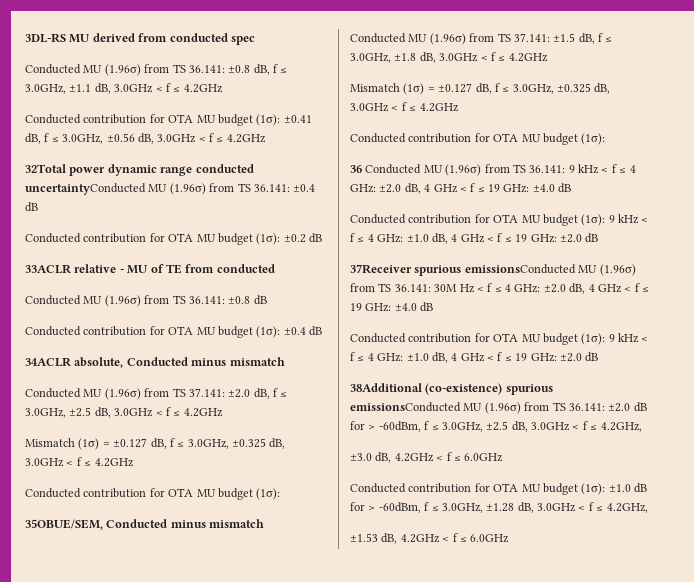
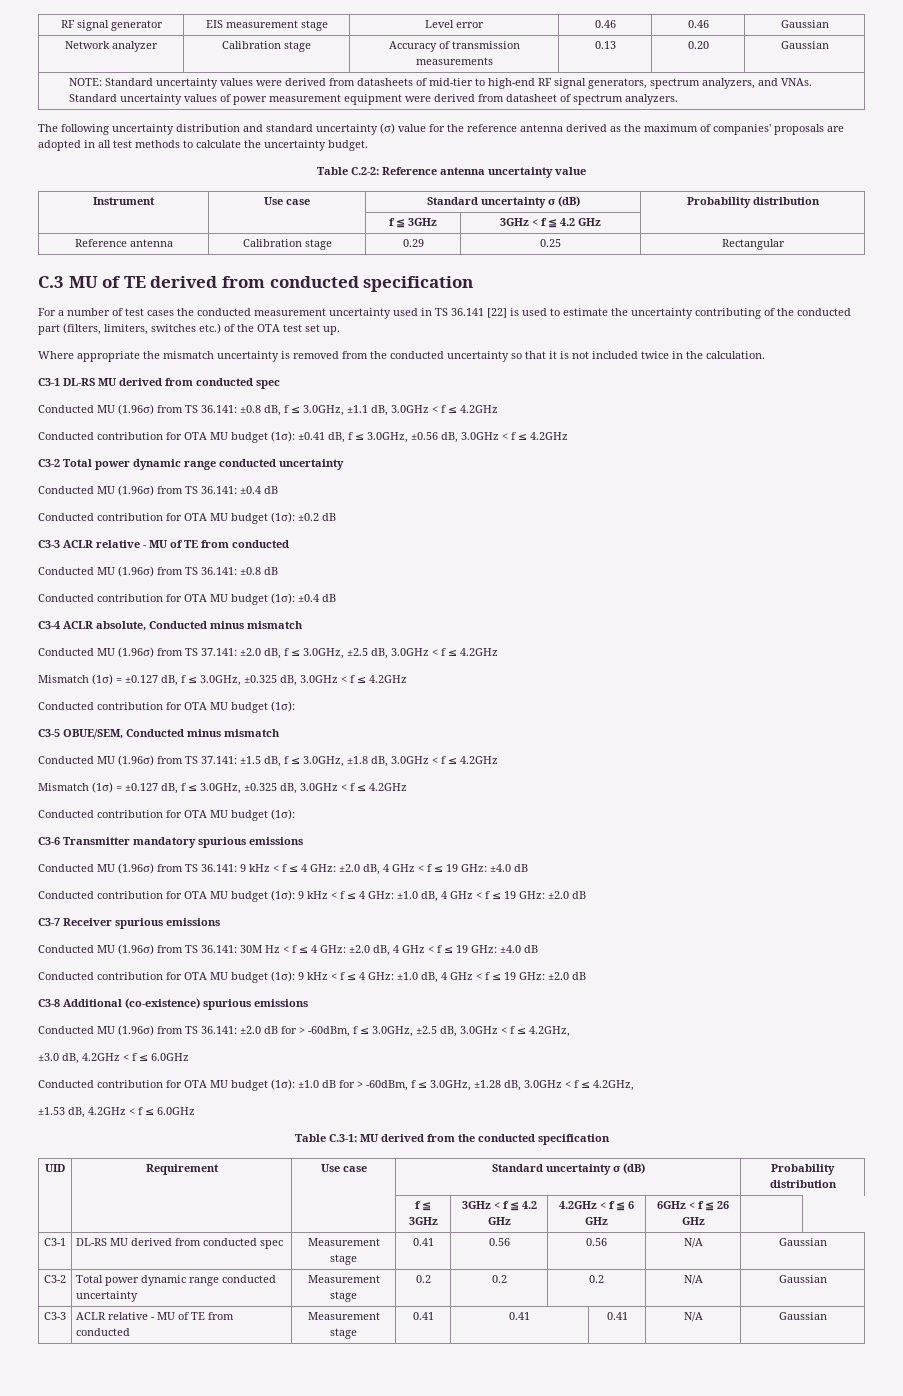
- 3DL-RS MU derived from conducted spec
+ RF signal generator | EIS measurement stage | Level error | 0.46 | 0.46 | Gaussian
+ Network analyzer | Calibration stage | Accuracy of transmission measurements | 0.13 | 0.20 | Gaussian
+ NOTE: Standard uncertainty values were derived from datasheets of mid-tier to high-end RF signal generators, spectrum analyzers, and VNAs. Standard uncertainty values of power measurement equipment were derived from datasheet of spectrum analyzers.
+ The following uncertainty distribution and standard uncertainty (σ) value for the reference antenna derived as the maximum of companies' proposals are adopted in all test methods to calculate the uncertainty budget.
+ Table C.2-2: Reference antenna uncertainty value
+ Instrument | Use case | Standard uncertainty σ (dB) | Probability distribution
+ | | f ≦ 3GHz | 3GHz < f ≦ 4.2 GHz |
+ Reference antenna | Calibration stage | 0.29 | 0.25 | Rectangular
+ C.3 MU of TE derived from conducted specification
+ For a number of test cases the conducted measurement uncertainty used in TS 36.141 [22] is used to estimate the uncertainty contributing of the conducted part (filters, limiters, switches etc.) of the OTA test set up.
+ Where appropriate the mismatch uncertainty is removed from the conducted uncertainty so that it is not included twice in the calculation.
+ C3-1 DL-RS MU derived from conducted spec
- 32Total power dynamic range conducted uncertaintyConducted MU (1.96σ) from TS 36.141: ±0.4 dB
+ C3-2 Total power dynamic range conducted uncertainty
+ Conducted MU (1.96σ) from TS 36.141: ±0.4 dB
- 33ACLR relative - MU of TE from conducted
+ C3-3 ACLR relative - MU of TE from conducted
- 34ACLR absolute, Conducted minus mismatch
+ C3-4 ACLR absolute, Conducted minus mismatch
- 35OBUE/SEM, Conducted minus mismatch
+ C3-5 OBUE/SEM, Conducted minus mismatch
- 36 Conducted MU (1.96σ) from TS 36.141: 9 kHz < f ≤ 4 GHz: ±2.0 dB, 4 GHz < f ≤ 19 GHz: ±4.0 dB
+ C3-6 Transmitter mandatory spurious emissions
+ Conducted MU (1.96σ) from TS 36.141: 9 kHz < f ≤ 4 GHz: ±2.0 dB, 4 GHz < f ≤ 19 GHz: ±4.0 dB
- 37Receiver spurious emissionsConducted MU (1.96σ) from TS 36.141: 30M Hz < f ≤ 4 GHz: ±2.0 dB, 4 GHz < f ≤ 19 GHz: ±4.0 dB
+ C3-7 Receiver spurious emissions
+ Conducted MU (1.96σ) from TS 36.141: 30M Hz < f ≤ 4 GHz: ±2.0 dB, 4 GHz < f ≤ 19 GHz: ±4.0 dB
- 38Additional (co-existence) spurious emissionsConducted MU (1.96σ) from TS 36.141: ±2.0 dB for > -60dBm, f ≤ 3.0GHz, ±2.5 dB, 3.0GHz < f ≤ 4.2GHz,
+ C3-8 Additional (co-existence) spurious emissions
+ Conducted MU (1.96σ) from TS 36.141: ±2.0 dB for > -60dBm, f ≤ 3.0GHz, ±2.5 dB, 3.0GHz < f ≤ 4.2GHz,
+ Table C.3-1: MU derived from the conducted specification
+ UID | Requirement | Use case | Standard uncertainty σ (dB) | Probability distribution
+ | | | f ≦ 3GHz | 3GHz < f ≦ 4.2 GHz | 4.2GHz < f ≦ 6 GHz | 6GHz < f ≦ 26 GHz |
+ C3-1 | DL-RS MU derived from conducted spec | Measurement stage | 0.41 | 0.56 | 0.56 | N/A | Gaussian
+ C3-2 | Total power dynamic range conducted uncertainty | Measurement stage | 0.2 | 0.2 | 0.2 | N/A | Gaussian
+ C3-3 | ACLR relative - MU of TE from conducted | Measurement stage | 0.41 | 0.41 | 0.41 | N/A | Gaussian

